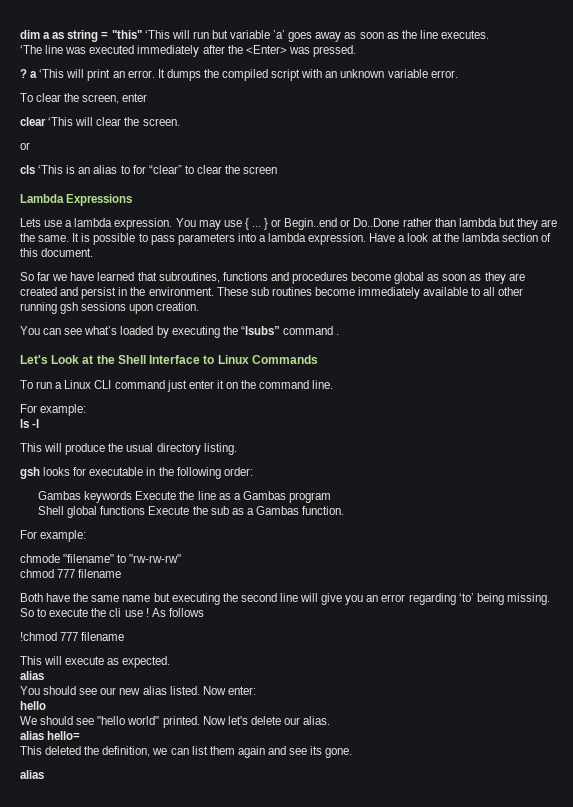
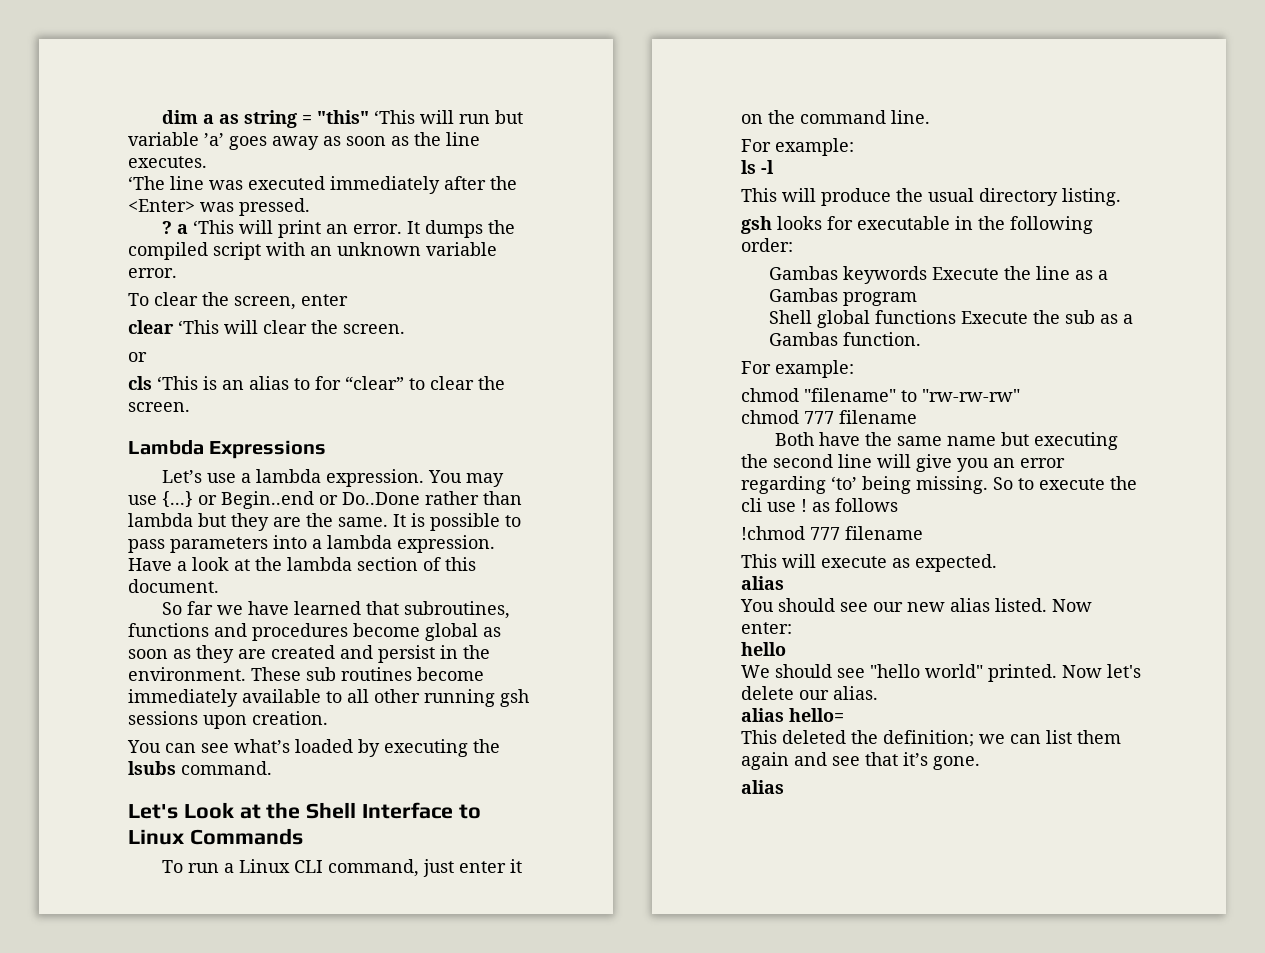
- cls ‘This is an alias to for “clear” to clear the screen
+ cls ‘This is an alias to for “clear” to clear the screen.
- Lets use a lambda expression.
+ Let’s use a lambda expression.
- You may use { ... } or Begin..end or Do..Done rather than lambda but they are the same.
+ You may use {...} or Begin..end or Do..Done rather than lambda but they are the same.
- You can see what’s loaded by executing the “lsubs” command .
+ You can see what’s loaded by executing the lsubs command.
- To run a Linux CLI command just enter it on the command line.
+ To run a Linux CLI command, just enter it on the command line.
- chmode "filename" to "rw-rw-rw"
+ chmod "filename" to "rw-rw-rw"
- So to execute the cli use ! As follows
+ So to execute the cli use ! as follows
- This deleted the definition, we can list them again and see its gone.
+ This deleted the definition; we can list them again and see that it’s gone.

